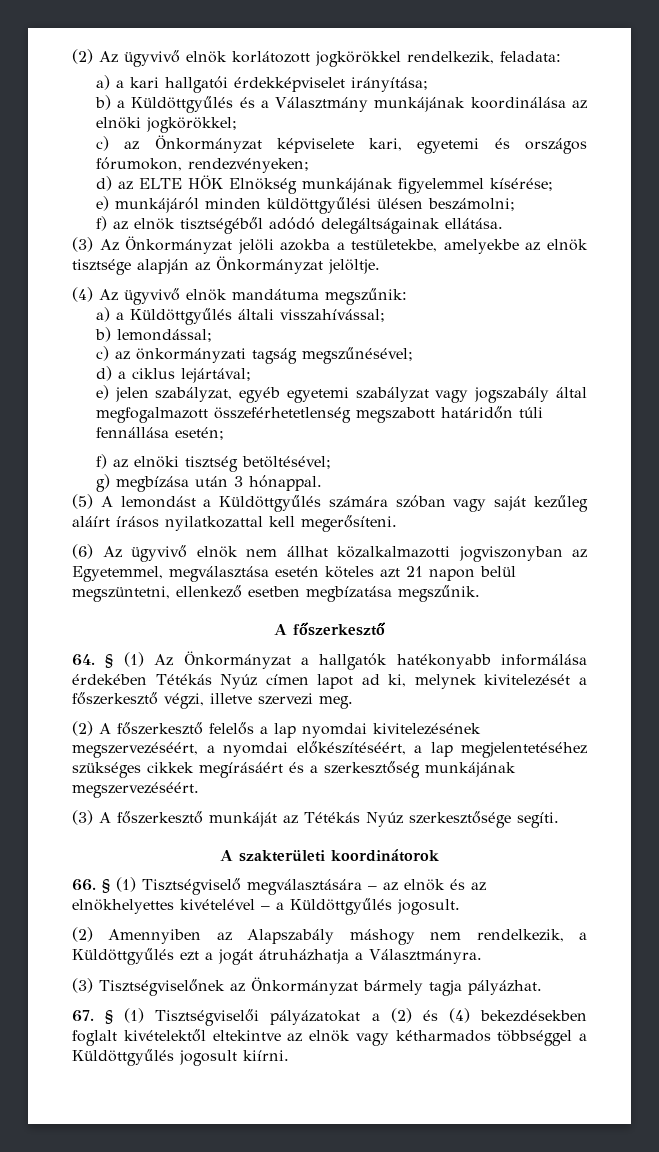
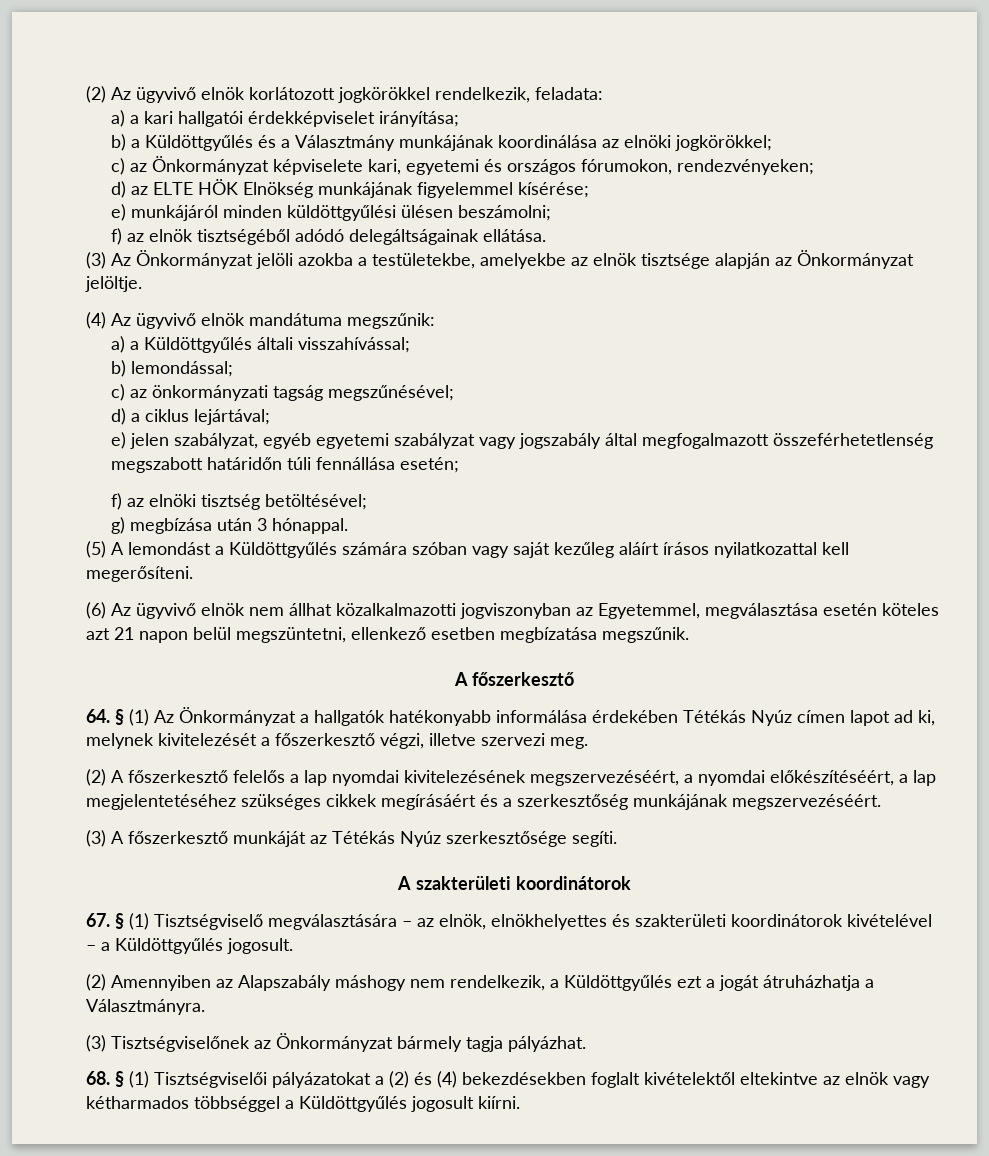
- 66. § (1) Tisztségviselő megválasztására – az elnök és az elnökhelyettes kivételével – a Küldöttgyűlés jogosult.
+ 67. § (1) Tisztségviselő megválasztására – az elnök, elnökhelyettes és szakterületi koordinátorok kivételével – a Küldöttgyűlés jogosult.
- 67. § (1) Tisztségviselői pályázatokat a (2) és (4) bekezdésekben foglalt kivételektől eltekintve az elnök vagy kétharmados többséggel a Küldöttgyűlés jogosult kiírni.
+ 68. § (1) Tisztségviselői pályázatokat a (2) és (4) bekezdésekben foglalt kivételektől eltekintve az elnök vagy kétharmados többséggel a Küldöttgyűlés jogosult kiírni.

